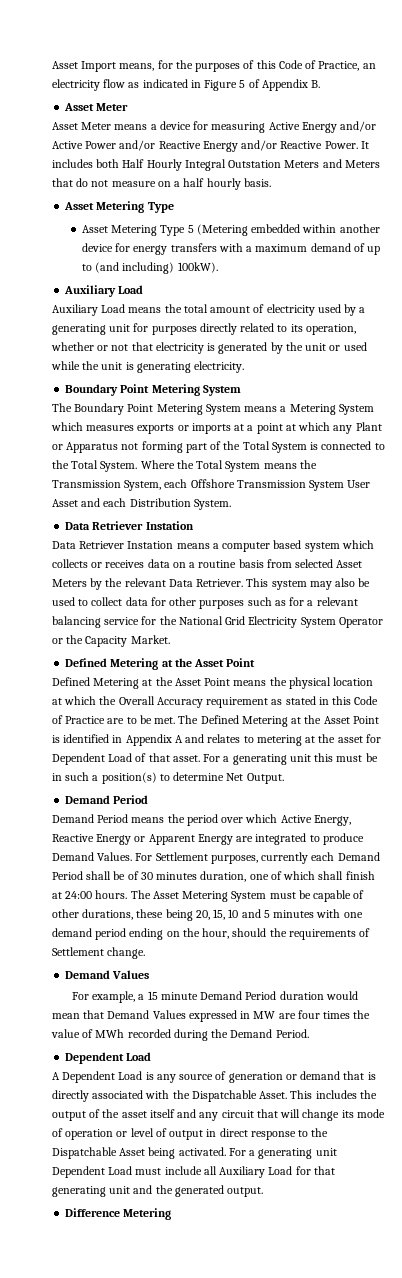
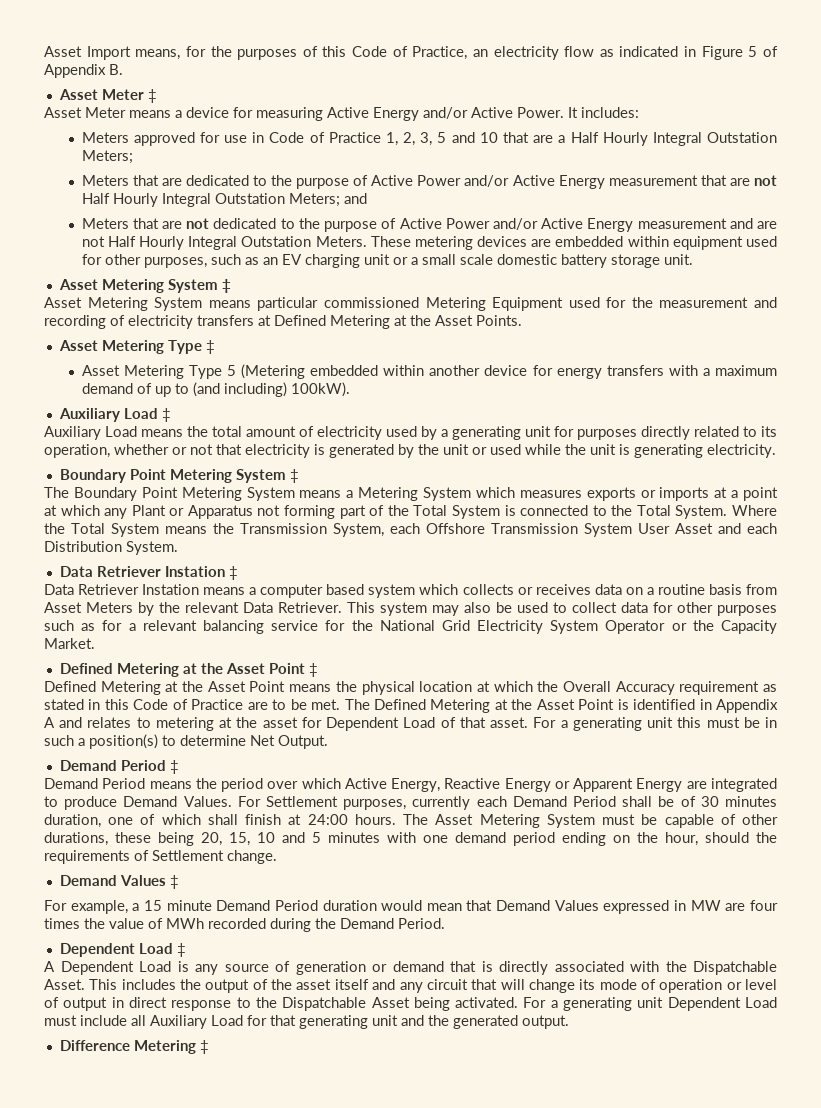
  Asset Import means, for the purposes of this Code of Practice, an electricity flow as indicated in Figure 5 of Appendix B.
- Asset Meter
+ Asset Meter ‡
- Asset Meter means a device for measuring Active Energy and/or Active Power and/or Reactive Energy and/or Reactive Power. It includes both Half Hourly Integral Outstation Meters and Meters that do not measure on a half hourly basis.
- Asset Metering Type
+ Asset Meter means a device for measuring Active Energy and/or Active Power. It includes:
+ Meters approved for use in Code of Practice 1, 2, 3, 5 and 10 that are a Half Hourly Integral Outstation Meters;
+ Meters that are dedicated to the purpose of Active Power and/or Active Energy measurement that are not Half Hourly Integral Outstation Meters; and
+ Meters that are not dedicated to the purpose of Active Power and/or Active Energy measurement and are not Half Hourly Integral Outstation Meters. These metering devices are embedded within equipment used for other purposes, such as an EV charging unit or a small scale domestic battery storage unit.
+ Asset Metering System ‡
+ Asset Metering System means particular commissioned Metering Equipment used for the measurement and recording of electricity transfers at Defined Metering at the Asset Points.
+ Asset Metering Type ‡
  Asset Metering Type 5 (Metering embedded within another device for energy transfers with a maximum demand of up to (and including) 100kW).
- Auxiliary Load
+ Auxiliary Load ‡
  Auxiliary Load means the total amount of electricity used by a generating unit for purposes directly related to its operation, whether or not that electricity is generated by the unit or used while the unit is generating electricity.
- Boundary Point Metering System
+ Boundary Point Metering System ‡
  Where the Total System means the Transmission System, each Offshore Transmission System User Asset and each Distribution System.
- Data Retriever Instation
+ Data Retriever Instation ‡
- Data Retriever Instation means a computer based system which collects or receives data on a routine basis from selected Asset Meters by the relevant Data Retriever.
+ Data Retriever Instation means a computer based system which collects or receives data on a routine basis from Asset Meters by the relevant Data Retriever.
  This system may also be used to collect data for other purposes such as for a relevant balancing service for the National Grid Electricity System Operator or the Capacity Market.
- Defined Metering at the Asset Point
+ Defined Metering at the Asset Point ‡
  For a generating unit this must be in such a position(s) to determine Net Output.
- Demand Period
+ Demand Period ‡
  The Asset Metering System must be capable of other durations, these being 20, 15, 10 and 5 minutes with one demand period ending on the hour, should the requirements of Settlement change.
- Demand Values
+ Demand Values ‡
  For example, a 15 minute Demand Period duration would mean that Demand Values expressed in MW are four times the value of MWh recorded during the Demand Period.
- Dependent Load
+ Dependent Load ‡
- Difference Metering
+ Difference Metering ‡

